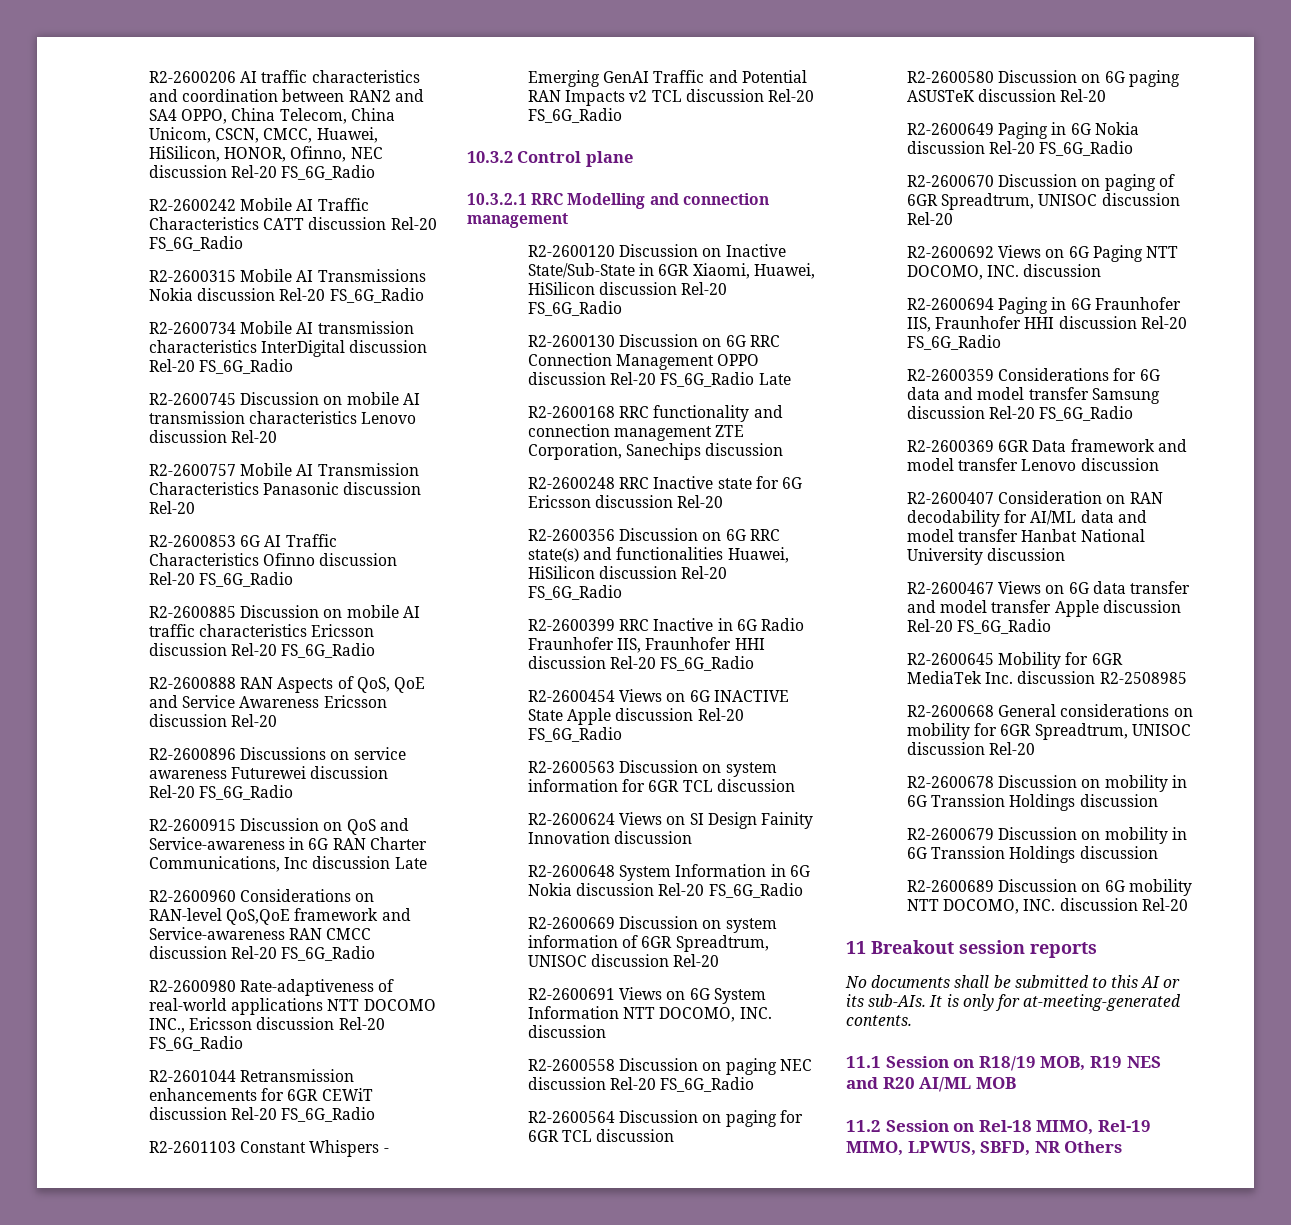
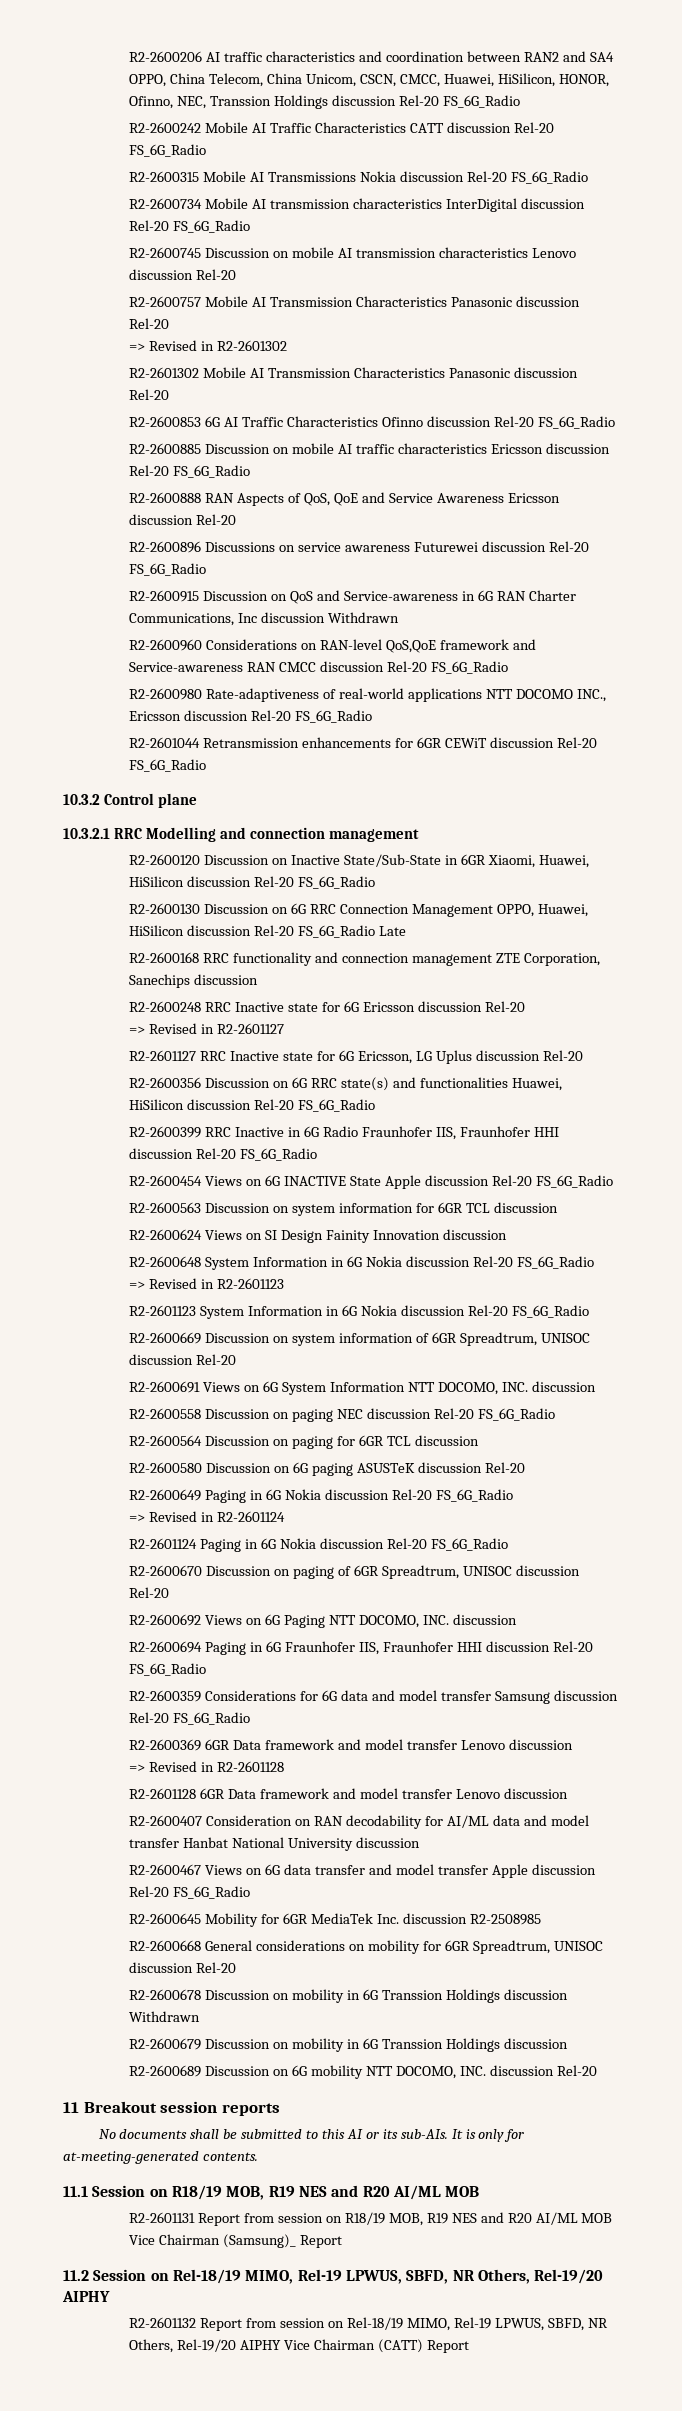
- R2-2600206 AI traffic characteristics and coordination between RAN2 and SA4 OPPO, China Telecom, China Unicom, CSCN, CMCC, Huawei, HiSilicon, HONOR, Ofinno, NEC discussion Rel-20 FS_6G_Radio
+ R2-2600206 AI traffic characteristics and coordination between RAN2 and SA4 OPPO, China Telecom, China Unicom, CSCN, CMCC, Huawei, HiSilicon, HONOR, Ofinno, NEC, Transsion Holdings discussion Rel-20 FS_6G_Radio
+ => Revised in R2-2601302
+ R2-2601302 Mobile AI Transmission Characteristics Panasonic discussion Rel-20
- R2-2600915 Discussion on QoS and Service-awareness in 6G RAN Charter Communications, Inc discussion Late
+ R2-2600915 Discussion on QoS and Service-awareness in 6G RAN Charter Communications, Inc discussion Withdrawn
- R2-2601103 Constant Whispers - Emerging GenAI Traffic and Potential RAN Impacts v2 TCL discussion Rel-20 FS_6G_Radio
- R2-2600130 Discussion on 6G RRC Connection Management OPPO discussion Rel-20 FS_6G_Radio Late
+ R2-2600130 Discussion on 6G RRC Connection Management OPPO, Huawei, HiSilicon discussion Rel-20 FS_6G_Radio Late
+ => Revised in R2-2601127
+ R2-2601127 RRC Inactive state for 6G Ericsson, LG Uplus discussion Rel-20
+ => Revised in R2-2601123
+ R2-2601123 System Information in 6G Nokia discussion Rel-20 FS_6G_Radio
+ => Revised in R2-2601124
+ R2-2601124 Paging in 6G Nokia discussion Rel-20 FS_6G_Radio
+ => Revised in R2-2601128
+ R2-2601128 6GR Data framework and model transfer Lenovo discussion
- R2-2600678 Discussion on mobility in 6G Transsion Holdings discussion
+ R2-2600678 Discussion on mobility in 6G Transsion Holdings discussion Withdrawn
+ R2-2601131 Report from session on R18/19 MOB, R19 NES and R20 AI/ML MOB Vice Chairman (Samsung)_ Report
- 11.2 Session on Rel-18 MIMO, Rel-19 MIMO, LPWUS, SBFD, NR Others
+ 11.2 Session on Rel-18/19 MIMO, Rel-19 LPWUS, SBFD, NR Others, Rel-19/20 AIPHY
+ R2-2601132 Report from session on Rel-18/19 MIMO, Rel-19 LPWUS, SBFD, NR Others, Rel-19/20 AIPHY Vice Chairman (CATT) Report

